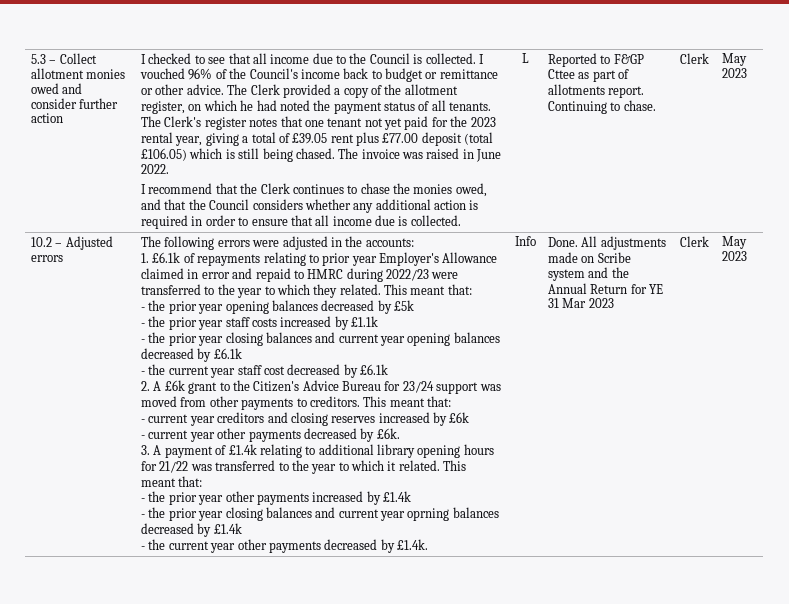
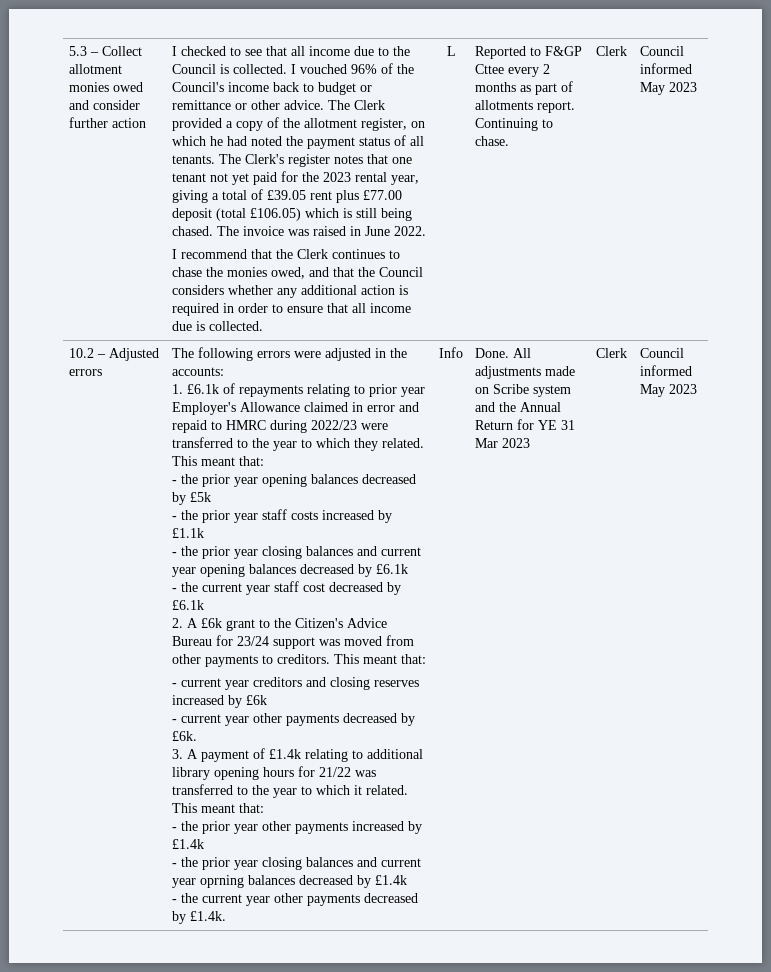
- Reported to F&GP Cttee as part of allotments report.
+ Reported to F&GP Cttee every 2 months as part of allotments report.
- Continuing to chase. | Clerk | May 2023
+ Continuing to chase. | Clerk | Council informed May 2023
- All adjustments made on Scribe system and the Annual Return for YE 31 Mar 2023 | Clerk | May 2023
+ All adjustments made on Scribe system and the Annual Return for YE 31 Mar 2023 | Clerk | Council informed May 2023

